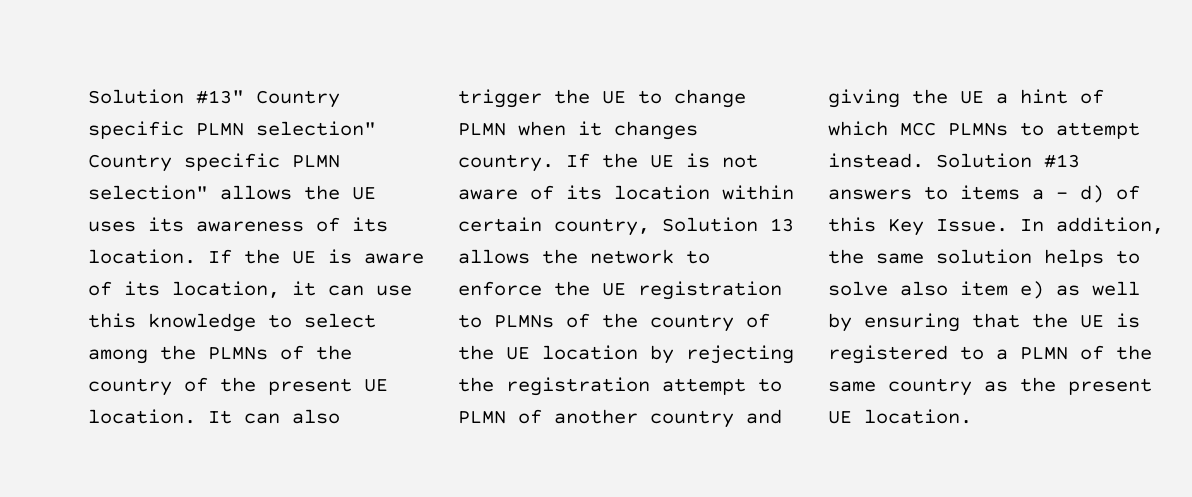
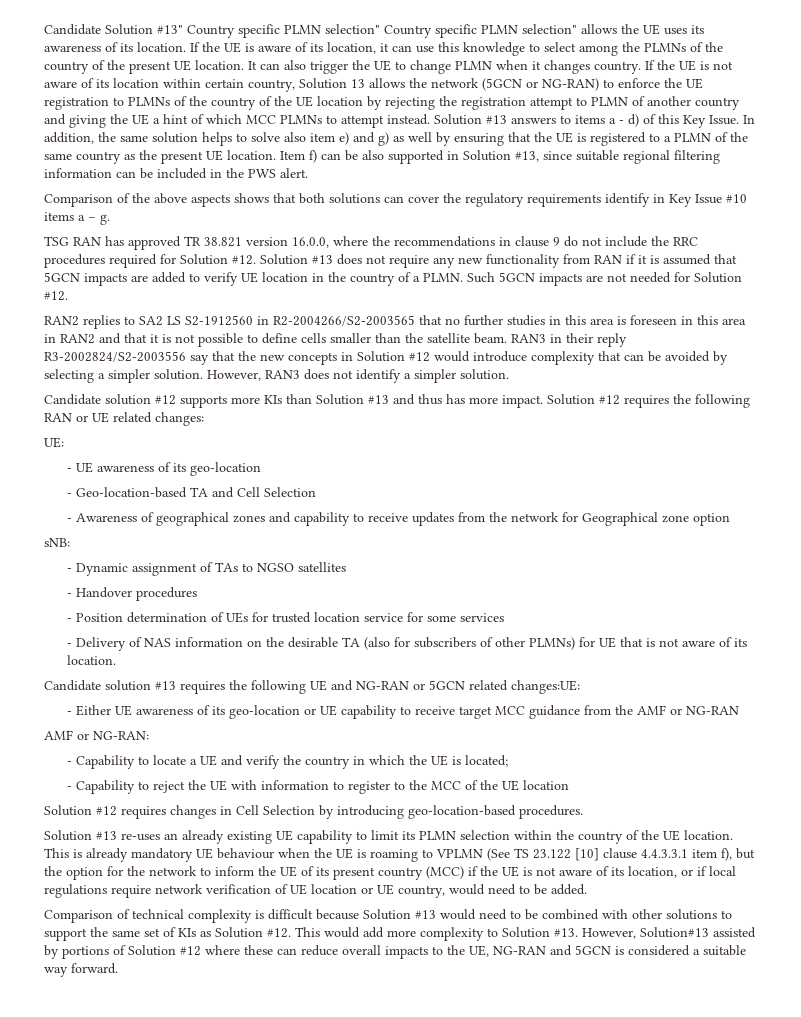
- Solution #13" Country specific PLMN selection" Country specific PLMN selection" allows the UE uses its awareness of its location.
+ Candidate Solution #13" Country specific PLMN selection" Country specific PLMN selection" allows the UE uses its awareness of its location.
- If the UE is not aware of its location within certain country, Solution 13 allows the network to enforce the UE registration to PLMNs of the country of the UE location by rejecting the registration attempt to PLMN of another country and giving the UE a hint of which MCC PLMNs to attempt instead.
+ If the UE is not aware of its location within certain country, Solution 13 allows the network (5GCN or NG-RAN) to enforce the UE registration to PLMNs of the country of the UE location by rejecting the registration attempt to PLMN of another country and giving the UE a hint of which MCC PLMNs to attempt instead.
- In addition, the same solution helps to solve also item e) as well by ensuring that the UE is registered to a PLMN of the same country as the present UE location.
+ In addition, the same solution helps to solve also item e) and g) as well by ensuring that the UE is registered to a PLMN of the same country as the present UE location.
+ Item f) can be also supported in Solution #13, since suitable regional filtering information can be included in the PWS alert.
+ Comparison of the above aspects shows that both solutions can cover the regulatory requirements identify in Key Issue #10 items a – g.
+ TSG RAN has approved TR 38.821 version 16.0.0, where the recommendations in clause 9 do not include the RRC procedures required for Solution #12. Solution #13 does not require any new functionality from RAN if it is assumed that 5GCN impacts are added to verify UE location in the country of a PLMN. Such 5GCN impacts are not needed for Solution #12.
+ RAN2 replies to SA2 LS S2-1912560 in R2-2004266/S2-2003565 that no further studies in this area is foreseen in this area in RAN2 and that it is not possible to define cells smaller than the satellite beam. RAN3 in their reply R3-2002824/S2-2003556 say that the new concepts in Solution #12 would introduce complexity that can be avoided by selecting a simpler solution. However, RAN3 does not identify a simpler solution.
+ Candidate solution #12 supports more KIs than Solution #13 and thus has more impact. Solution #12 requires the following RAN or UE related changes:
+ UE:
+ - UE awareness of its geo-location
+ - Geo-location-based TA and Cell Selection
+ - Awareness of geographical zones and capability to receive updates from the network for Geographical zone option
+ sNB:
+ - Dynamic assignment of TAs to NGSO satellites
+ - Handover procedures
+ - Position determination of UEs for trusted location service for some services
+ - Delivery of NAS information on the desirable TA (also for subscribers of other PLMNs) for UE that is not aware of its location.
+ Candidate solution #13 requires the following UE and NG-RAN or 5GCN related changes:UE:
+ - Either UE awareness of its geo-location or UE capability to receive target MCC guidance from the AMF or NG-RAN
+ AMF or NG-RAN:
+ - Capability to locate a UE and verify the country in which the UE is located;
+ - Capability to reject the UE with information to register to the MCC of the UE location
+ Solution #12 requires changes in Cell Selection by introducing geo-location-based procedures.
+ Solution #13 re-uses an already existing UE capability to limit its PLMN selection within the country of the UE location. This is already mandatory UE behaviour when the UE is roaming to VPLMN (See TS 23.122 [10] clause 4.4.3.3.1 item f), but the option for the network to inform the UE of its present country (MCC) if the UE is not aware of its location, or if local regulations require network verification of UE location or UE country, would need to be added.
+ Comparison of technical complexity is difficult because Solution #13 would need to be combined with other solutions to support the same set of KIs as Solution #12. This would add more complexity to Solution #13. However, Solution#13 assisted by portions of Solution #12 where these can reduce overall impacts to the UE, NG-RAN and 5GCN is considered a suitable way forward.

